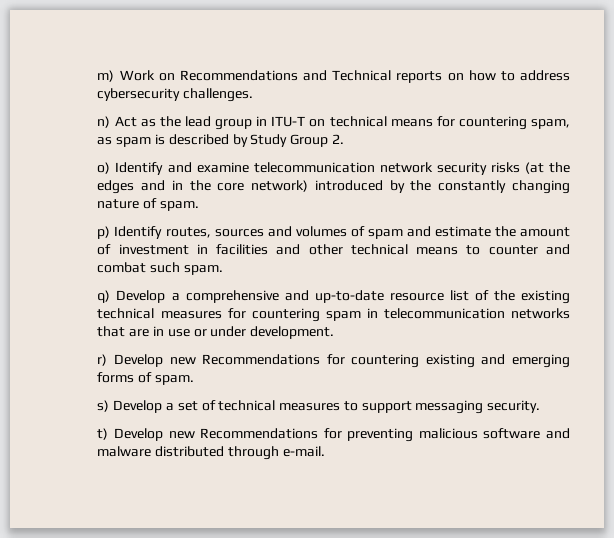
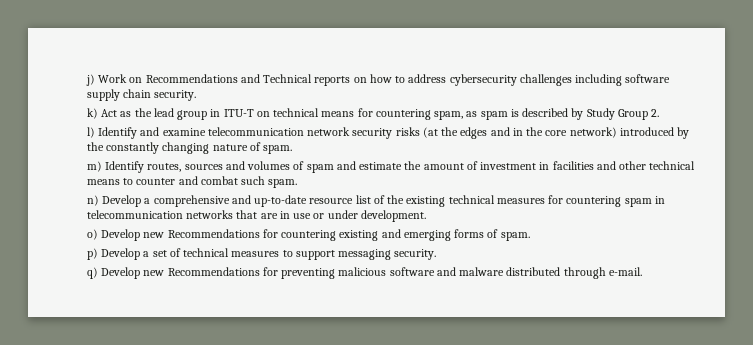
- m) Work on Recommendations and Technical reports on how to address cybersecurity challenges.
- n) Act as the lead group in ITU-T on technical means for countering spam, as spam is described by Study Group 2.
+ j) Work on Recommendations and Technical reports on how to address cybersecurity challenges including software supply chain security.
+ k) Act as the lead group in ITU-T on technical means for countering spam, as spam is described by Study Group 2.
- o) Identify and examine telecommunication network security risks (at the edges and in the core network) introduced by the constantly changing nature of spam.
+ l) Identify and examine telecommunication network security risks (at the edges and in the core network) introduced by the constantly changing nature of spam.
- p) Identify routes, sources and volumes of spam and estimate the amount of investment in facilities and other technical means to counter and combat such spam.
+ m) Identify routes, sources and volumes of spam and estimate the amount of investment in facilities and other technical means to counter and combat such spam.
- q) Develop a comprehensive and up-to-date resource list of the existing technical measures for countering spam in telecommunication networks that are in use or under development.
+ n) Develop a comprehensive and up-to-date resource list of the existing technical measures for countering spam in telecommunication networks that are in use or under development.
- r) Develop new Recommendations for countering existing and emerging forms of spam.
+ o) Develop new Recommendations for countering existing and emerging forms of spam.
- s) Develop a set of technical measures to support messaging security.
+ p) Develop a set of technical measures to support messaging security.
- t) Develop new Recommendations for preventing malicious software and malware distributed through e-mail.
+ q) Develop new Recommendations for preventing malicious software and malware distributed through e-mail.

